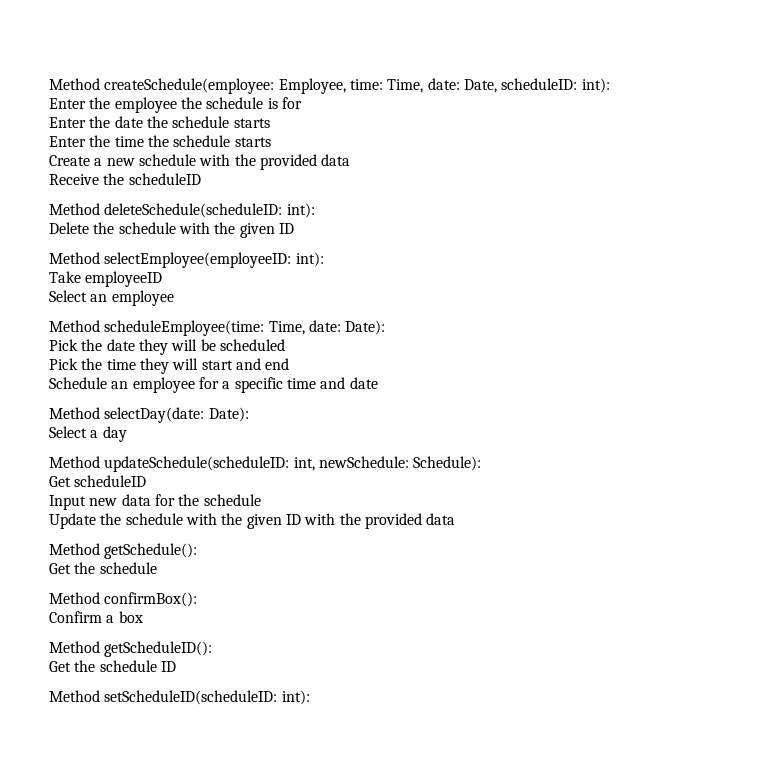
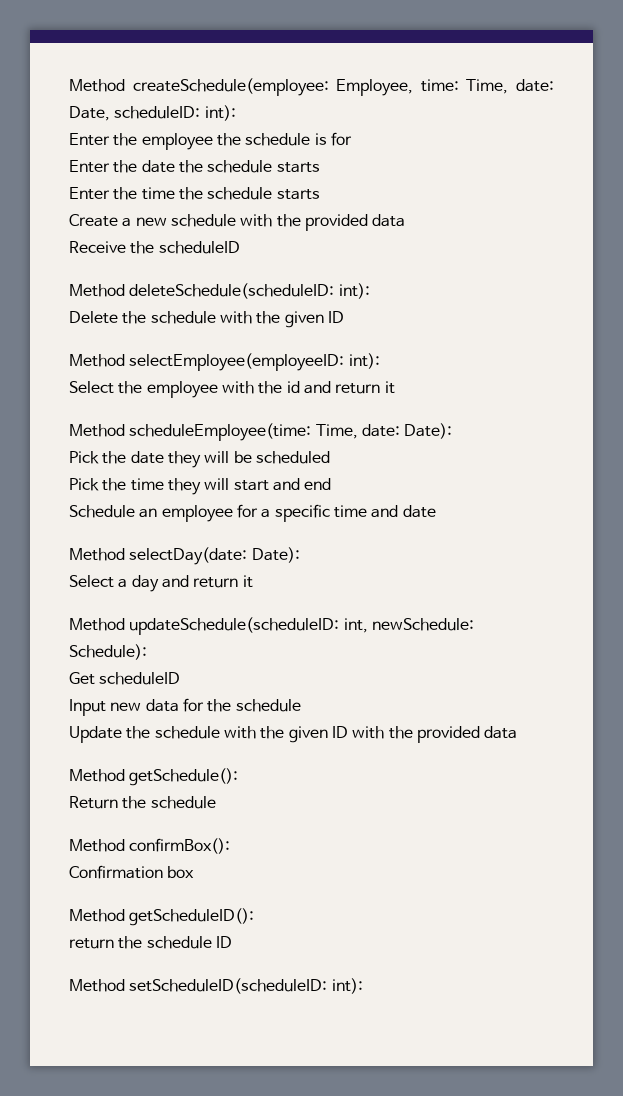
- Take employeeID
- Select an employee
+ Select the employee with the id and return it
- Select a day
+ Select a day and return it
  Method getSchedule():
- Get the schedule
+ Return the schedule
- Confirm a box
+ Confirmation box
- Get the schedule ID
+ return the schedule ID

